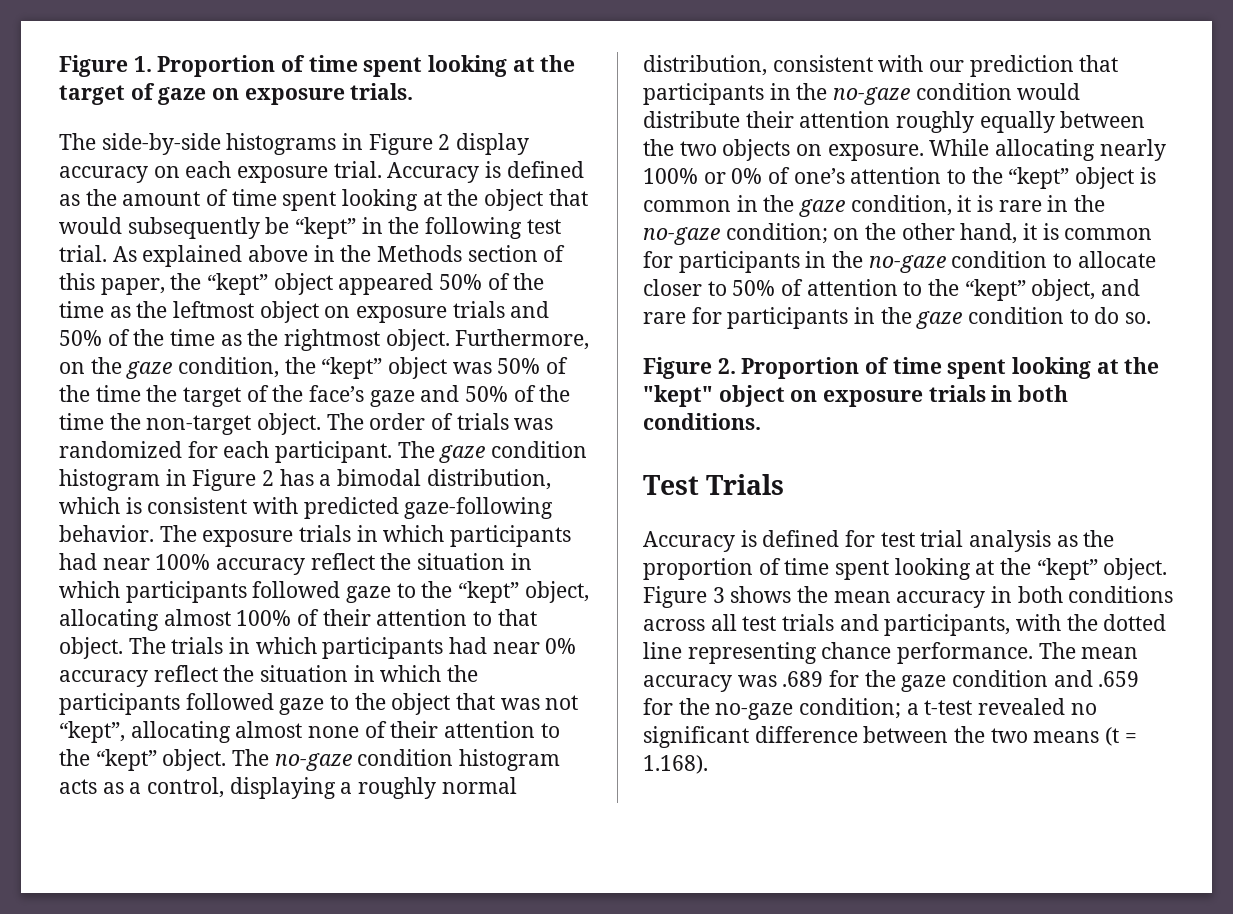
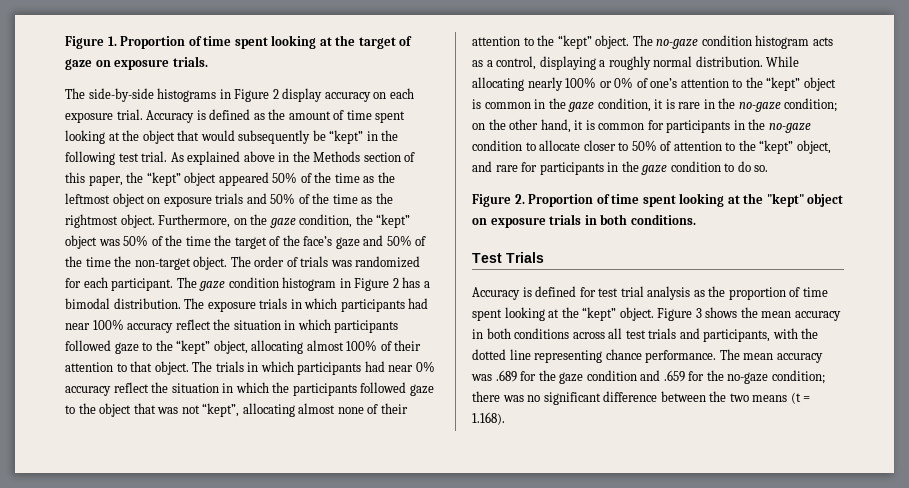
- The gaze condition histogram in Figure 2 has a bimodal distribution, which is consistent with predicted gaze-following behavior.
+ The gaze condition histogram in Figure 2 has a bimodal distribution.
- The no-gaze condition histogram acts as a control, displaying a roughly normal distribution, consistent with our prediction that participants in the no-gaze condition would distribute their attention roughly equally between the two objects on exposure.
+ The no-gaze condition histogram acts as a control, displaying a roughly normal distribution.
- The mean accuracy was .689 for the gaze condition and .659 for the no-gaze condition; a t-test revealed no significant difference between the two means (t = 1.168).
+ The mean accuracy was .689 for the gaze condition and .659 for the no-gaze condition; there was no significant difference between the two means (t = 1.168).

